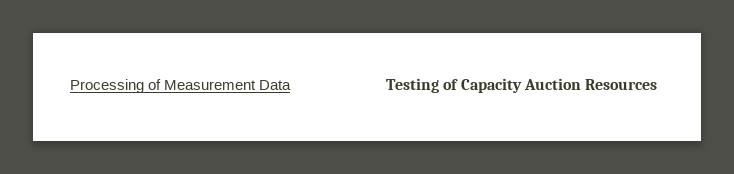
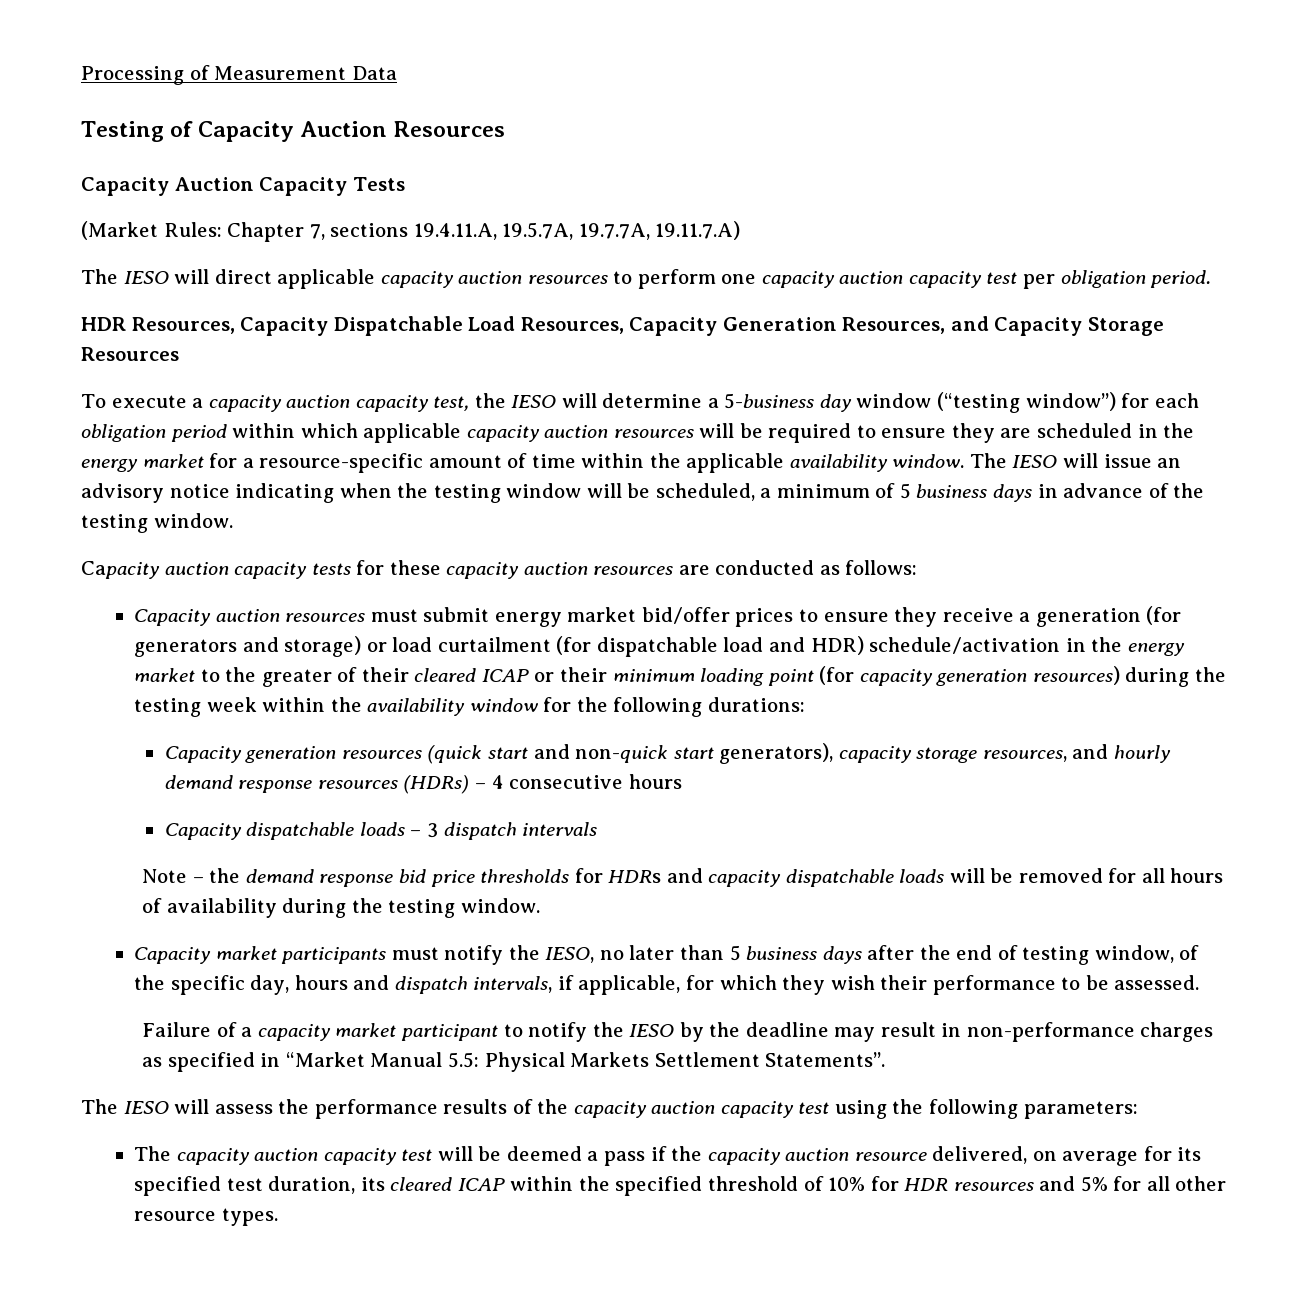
+ Capacity Auction Capacity Tests
+ (Market Rules: Chapter 7, sections 19.4.11.A, 19.5.7A, 19.7.7A, 19.11.7.A)
+ The IESO will direct applicable capacity auction resources to perform one capacity auction capacity test per obligation period.
+ HDR Resources, Capacity Dispatchable Load Resources, Capacity Generation Resources, and Capacity Storage Resources
+ To execute a capacity auction capacity test, the IESO will determine a 5-business day window (“testing window”) for each obligation period within which applicable capacity auction resources will be required to ensure they are scheduled in the energy market for a resource-specific amount of time within the applicable availability window. The IESO will issue an advisory notice indicating when the testing window will be scheduled, a minimum of 5 business days in advance of the testing window.
+ Capacity auction capacity tests for these capacity auction resources are conducted as follows:
+ Capacity auction resources must submit energy market bid/offer prices to ensure they receive a generation (for generators and storage) or load curtailment (for dispatchable load and HDR) schedule/activation in the energy market to the greater of their cleared ICAP or their minimum loading point (for capacity generation resources) during the testing week within the availability window for the following durations:
+ Capacity generation resources (quick start and non-quick start generators), capacity storage resources, and hourly demand response resources (HDRs) – 4 consecutive hours
+ Capacity dispatchable loads – 3 dispatch intervals
+ Note – the demand response bid price thresholds for HDRs and capacity dispatchable loads will be removed for all hours of availability during the testing window.
+ Capacity market participants must notify the IESO, no later than 5 business days after the end of testing window, of the specific day, hours and dispatch intervals, if applicable, for which they wish their performance to be assessed.
+ Failure of a capacity market participant to notify the IESO by the deadline may result in non-performance charges as specified in “Market Manual 5.5: Physical Markets Settlement Statements”.
+ The IESO will assess the performance results of the capacity auction capacity test using the following parameters:
+ The capacity auction capacity test will be deemed a pass if the capacity auction resource delivered, on average for its specified test duration, its cleared ICAP within the specified threshold of 10% for HDR resources and 5% for all other resource types.

